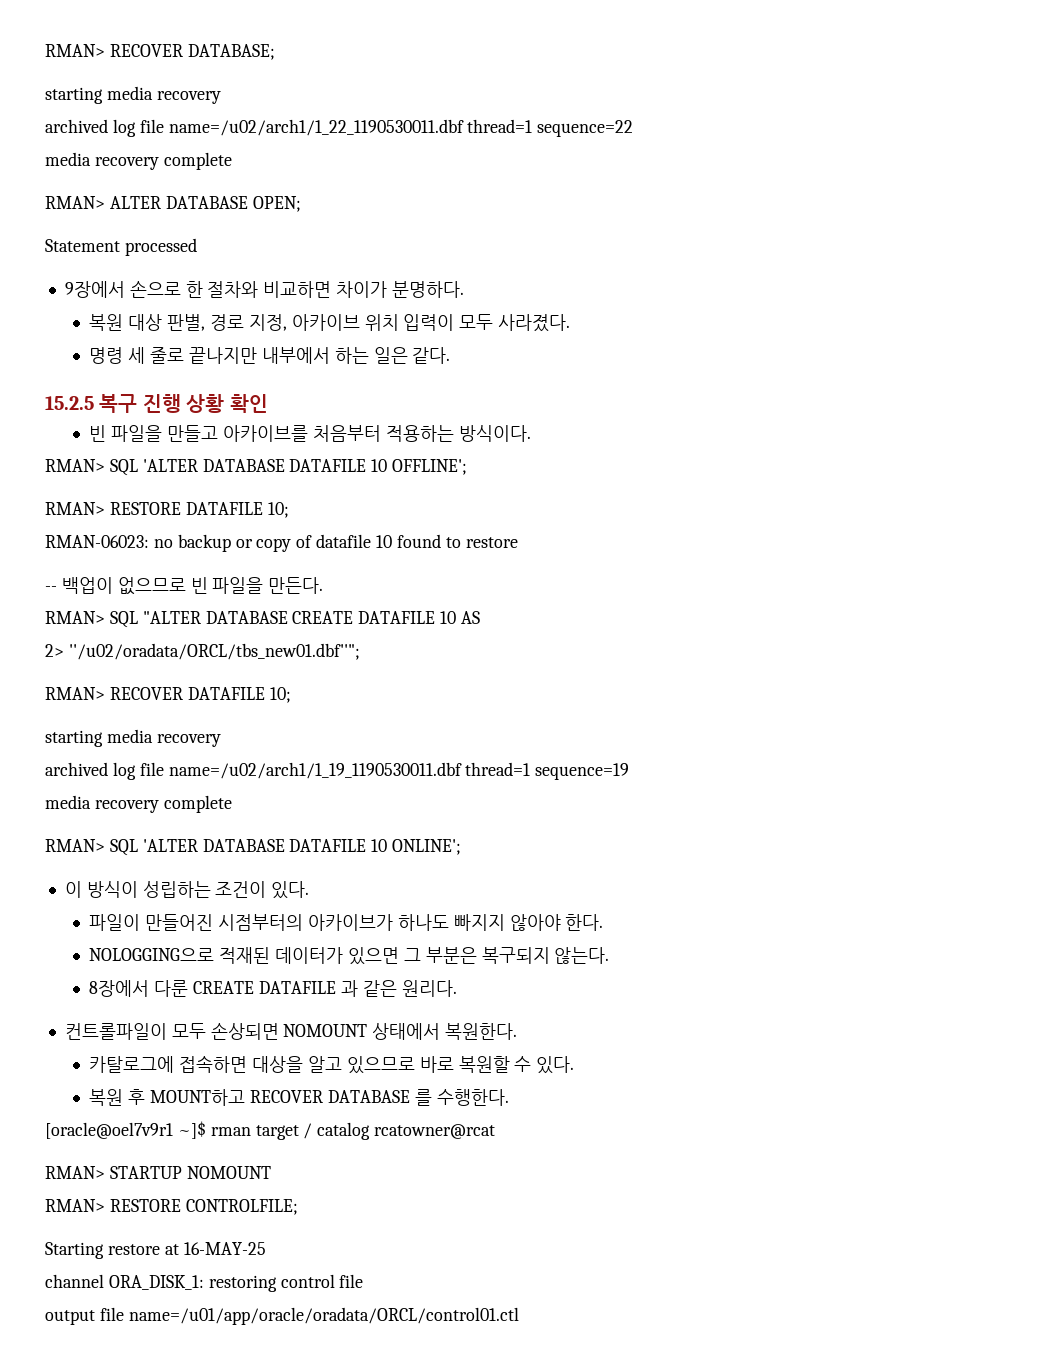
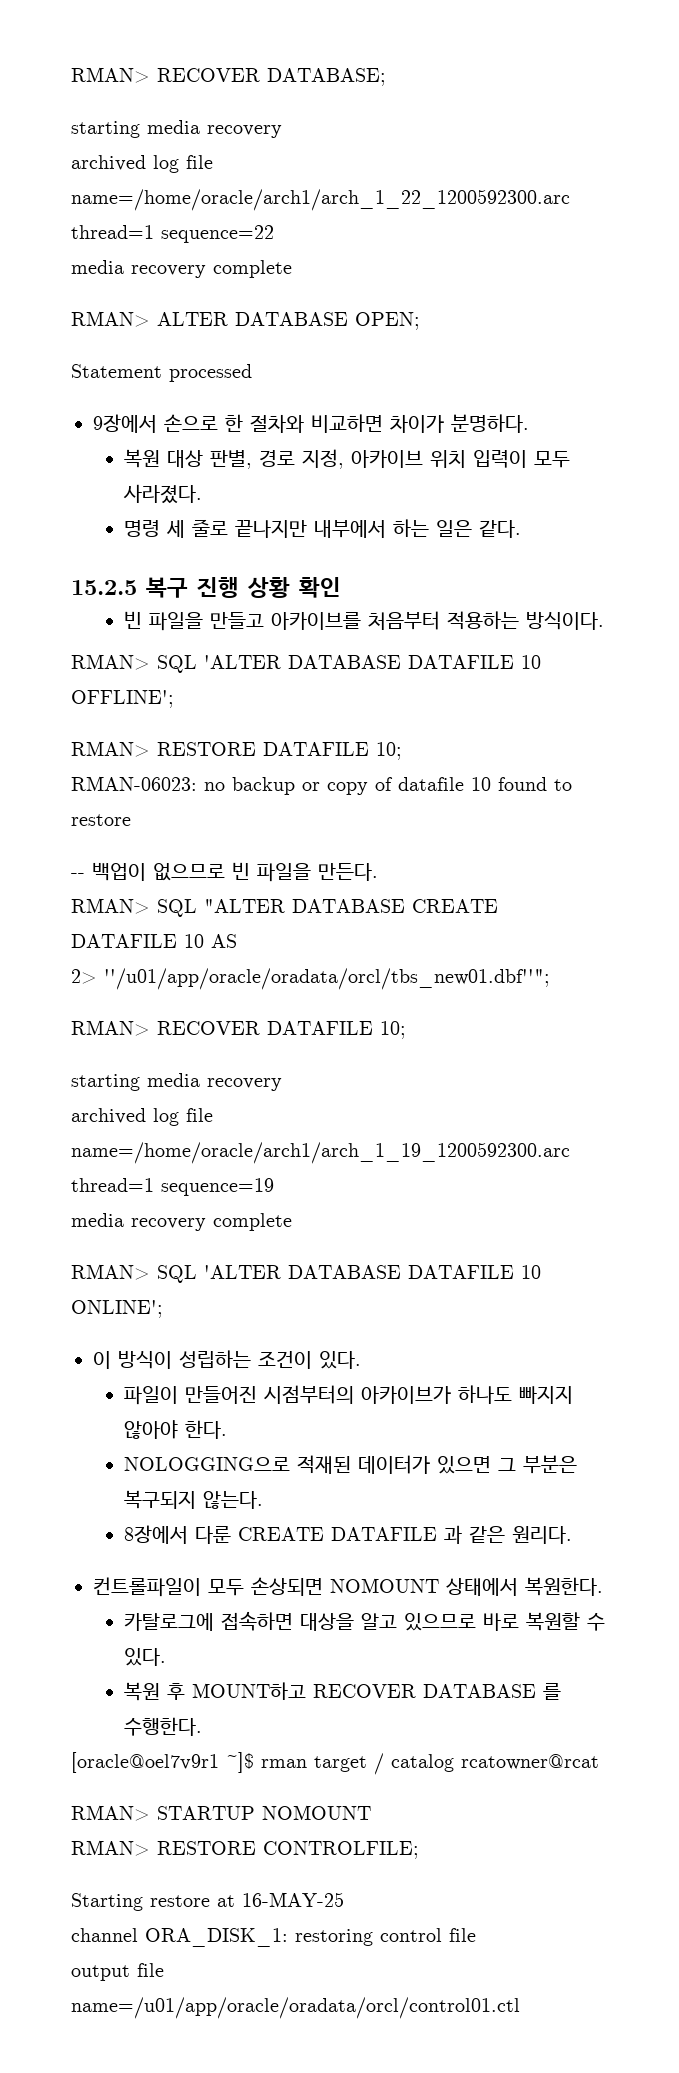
- archived log file name=/u02/arch1/1_22_1190530011.dbf thread=1 sequence=22
+ archived log file name=/home/oracle/arch1/arch_1_22_1200592300.arc thread=1 sequence=22
- 2> ''/u02/oradata/ORCL/tbs_new01.dbf''";
+ 2> ''/u01/app/oracle/oradata/orcl/tbs_new01.dbf''";
- archived log file name=/u02/arch1/1_19_1190530011.dbf thread=1 sequence=19
+ archived log file name=/home/oracle/arch1/arch_1_19_1200592300.arc thread=1 sequence=19
- output file name=/u01/app/oracle/oradata/ORCL/control01.ctl
+ output file name=/u01/app/oracle/oradata/orcl/control01.ctl

